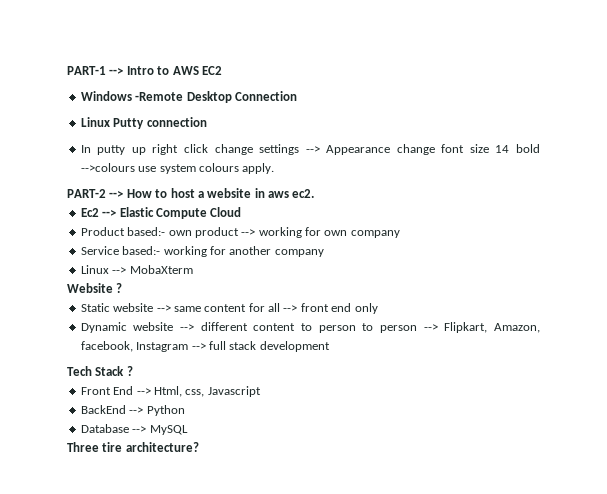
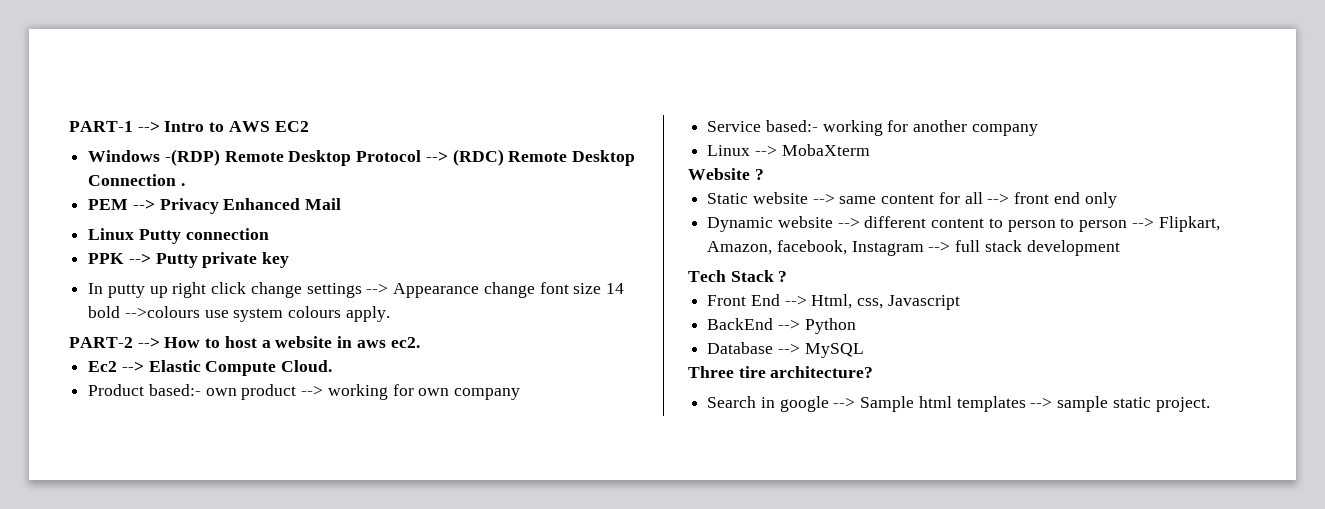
- Windows -Remote Desktop Connection
+ Windows -(RDP) Remote Desktop Protocol --> (RDC) Remote Desktop Connection .
+ PEM --> Privacy Enhanced Mail
  Linux Putty connection
+ PPK --> Putty private key
- Ec2 --> Elastic Compute Cloud
+ Ec2 --> Elastic Compute Cloud.
+ Search in google --> Sample html templates --> sample static project.

